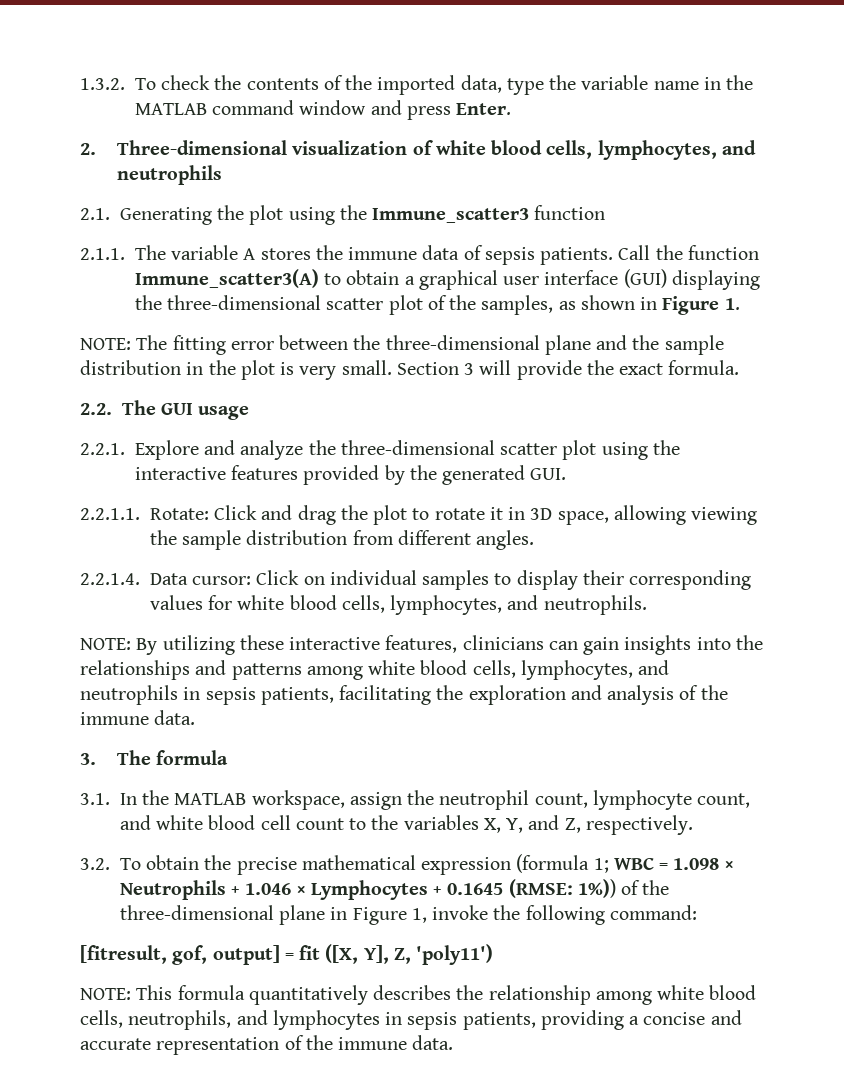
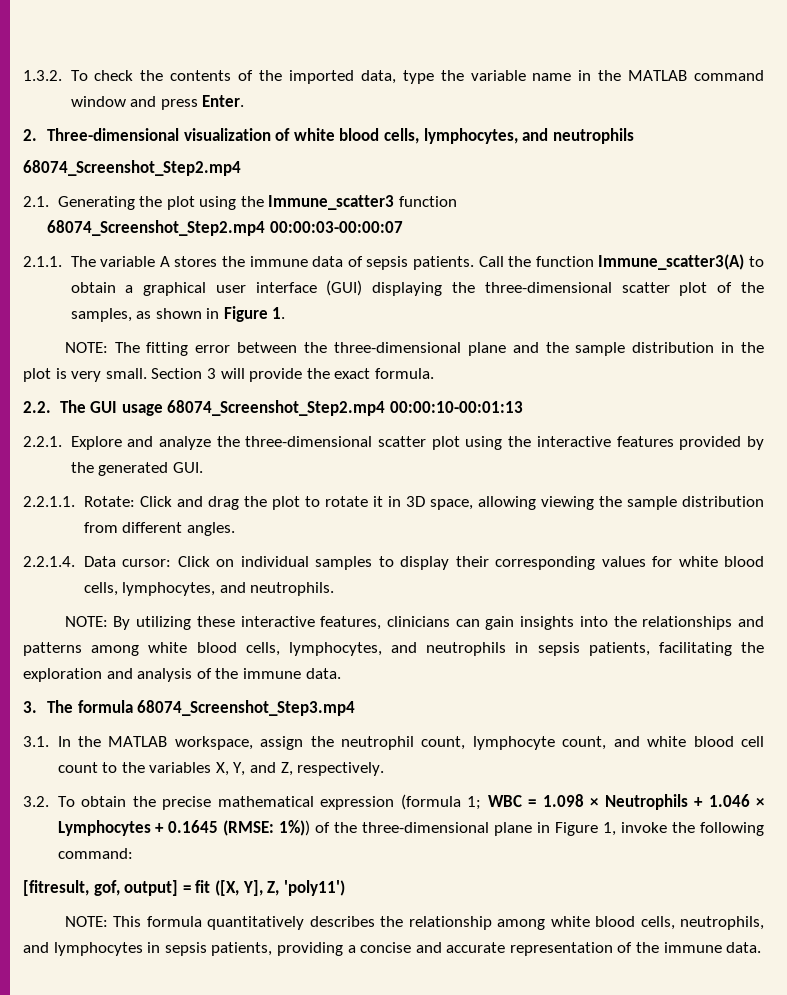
  2. Three-dimensional visualization of white blood cells, lymphocytes, and neutrophils
+ 68074_Screenshot_Step2.mp4
+ 68074_Screenshot_Step2.mp4 00:00:03-00:00:07
- 2.2. The GUI usage
+ 2.2. The GUI usage 68074_Screenshot_Step2.mp4 00:00:10-00:01:13
- 3. The formula
+ 3. The formula 68074_Screenshot_Step3.mp4

